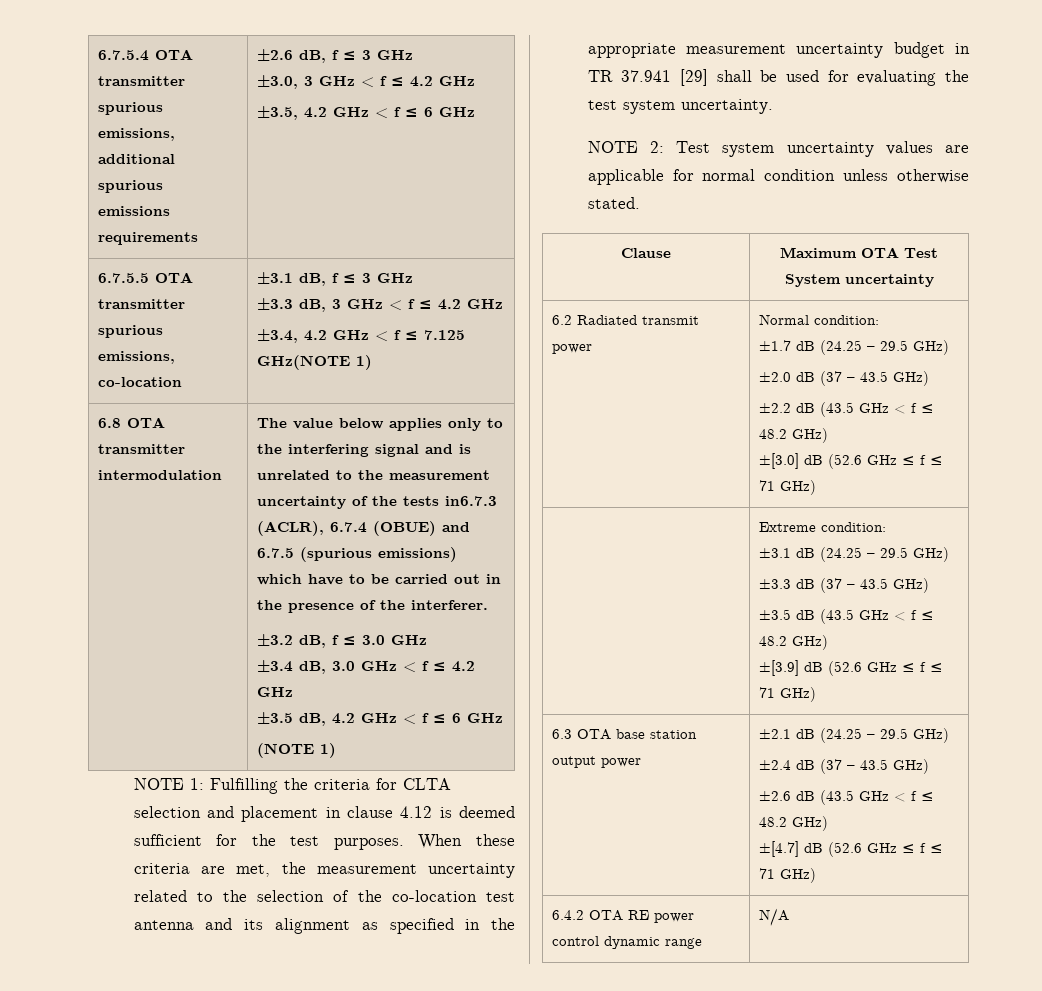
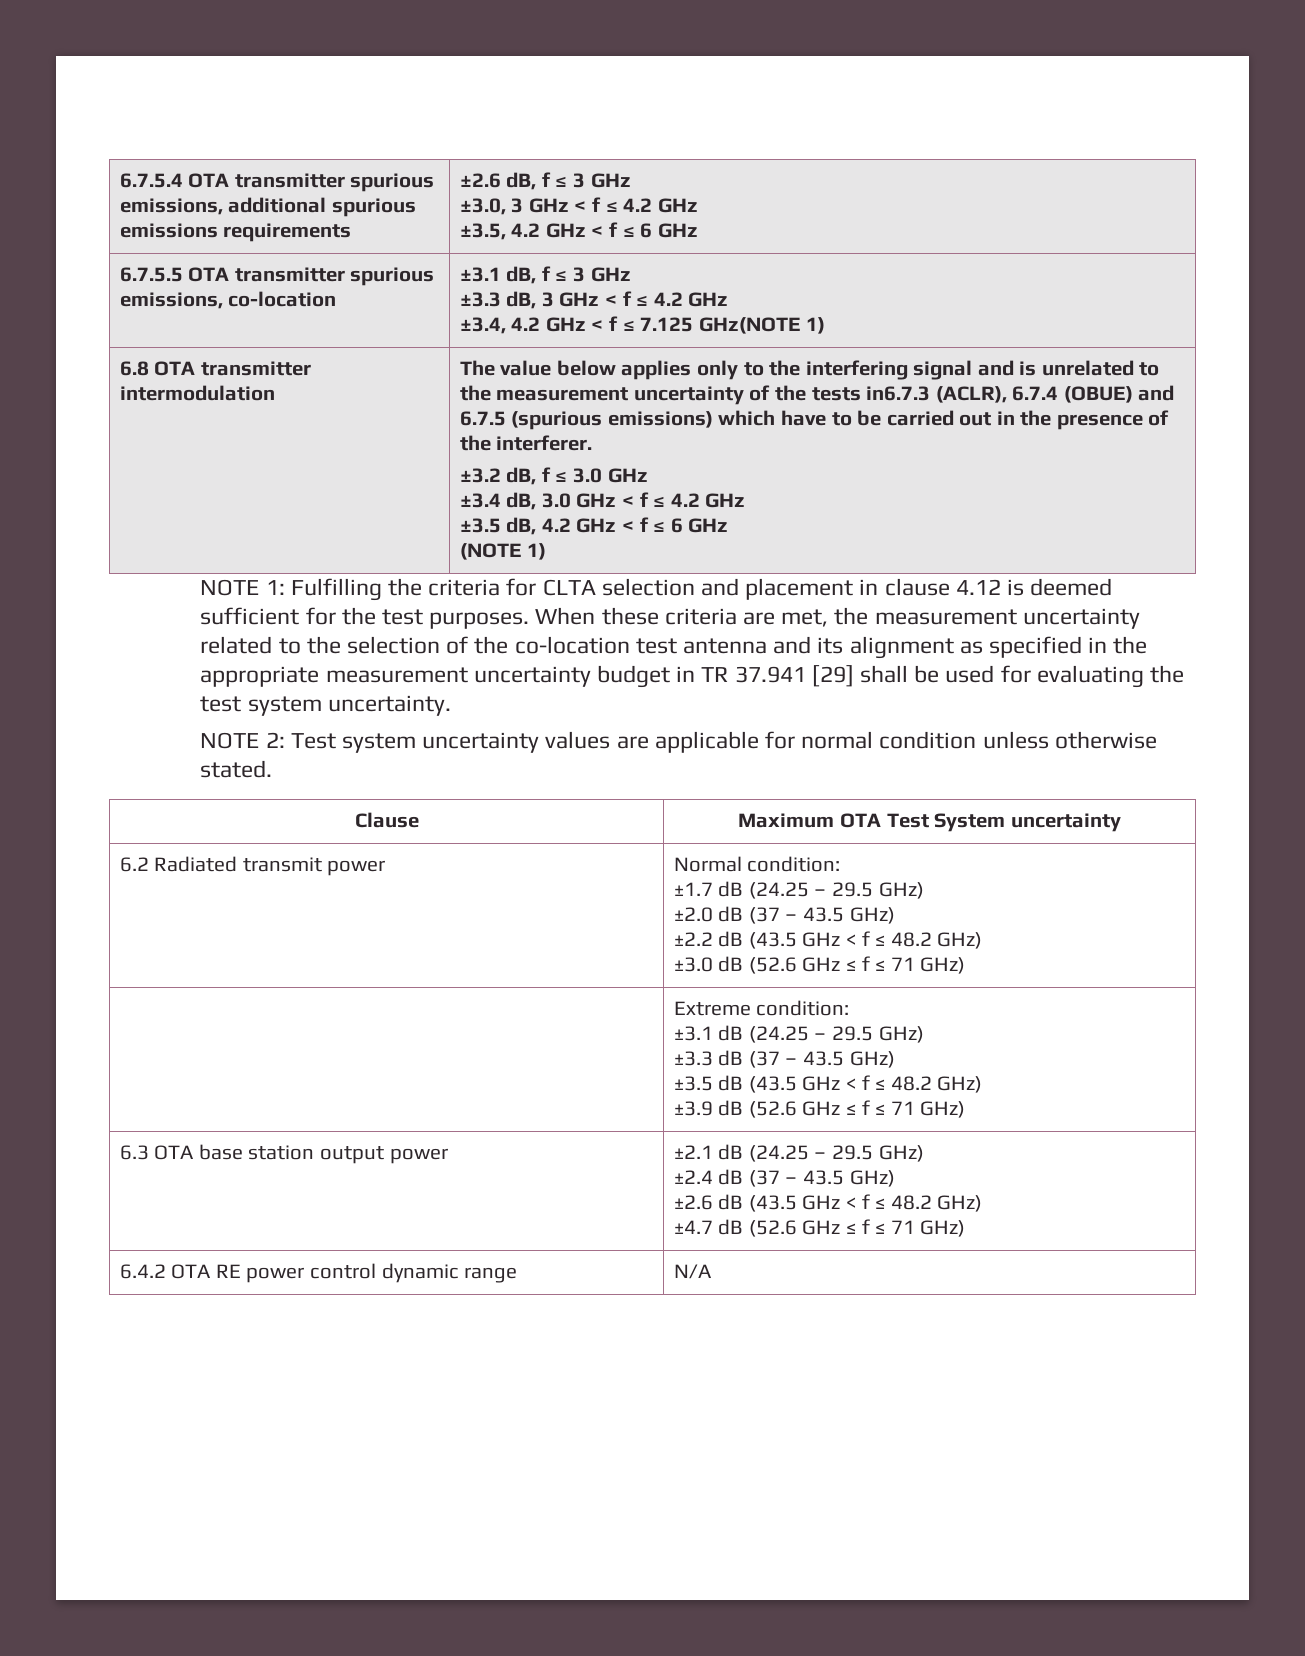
  6.2 Radiated transmit power | Normal condition:
  ±1.7 dB (24.25 – 29.5 GHz)
  ±2.0 dB (37 – 43.5 GHz)
  ±2.2 dB (43.5 GHz < f ≤ 48.2 GHz)
- ±[3.0] dB (52.6 GHz ≤ f ≤ 71 GHz)
+ ±3.0 dB (52.6 GHz ≤ f ≤ 71 GHz)
  | Extreme condition:
  ±3.1 dB (24.25 – 29.5 GHz)
  ±3.3 dB (37 – 43.5 GHz)
  ±3.5 dB (43.5 GHz < f ≤ 48.2 GHz)
- ±[3.9] dB (52.6 GHz ≤ f ≤ 71 GHz)
+ ±3.9 dB (52.6 GHz ≤ f ≤ 71 GHz)
  6.3 OTA base station output power | ±2.1 dB (24.25 – 29.5 GHz)
  ±2.4 dB (37 – 43.5 GHz)
  ±2.6 dB (43.5 GHz < f ≤ 48.2 GHz)
- ±[4.7] dB (52.6 GHz ≤ f ≤ 71 GHz)
+ ±4.7 dB (52.6 GHz ≤ f ≤ 71 GHz)

